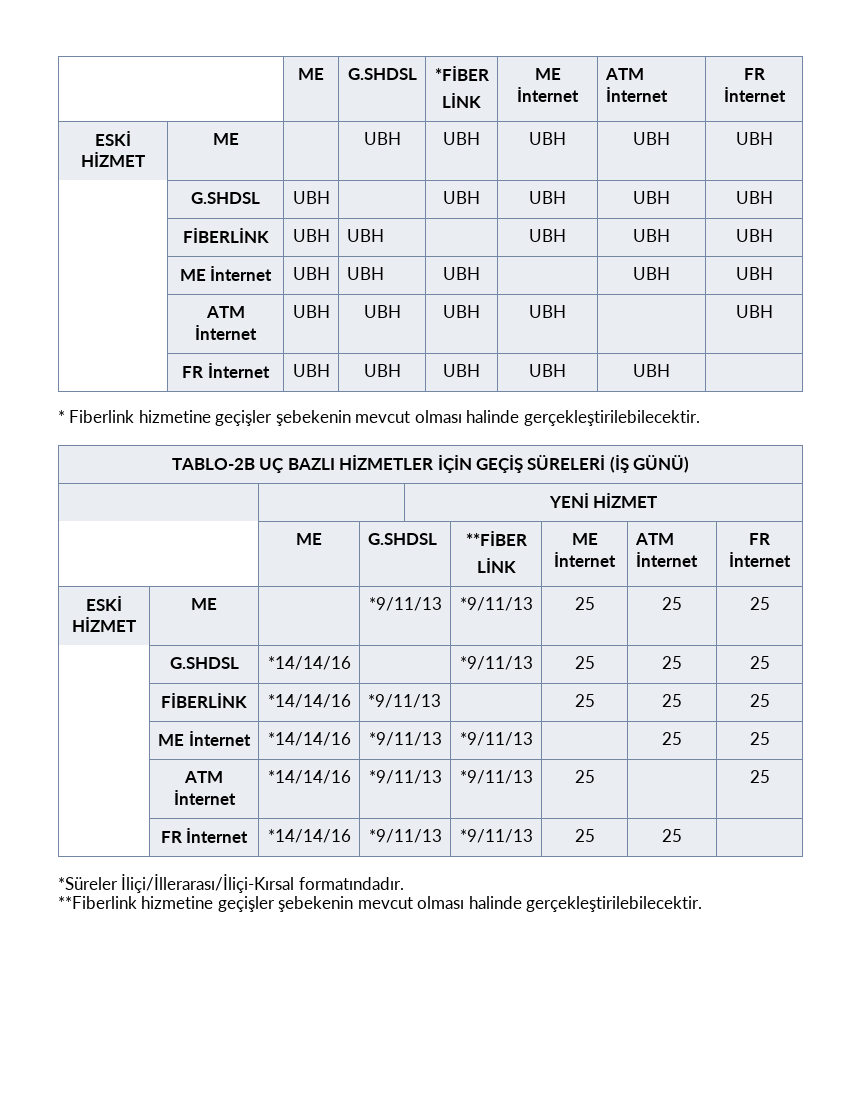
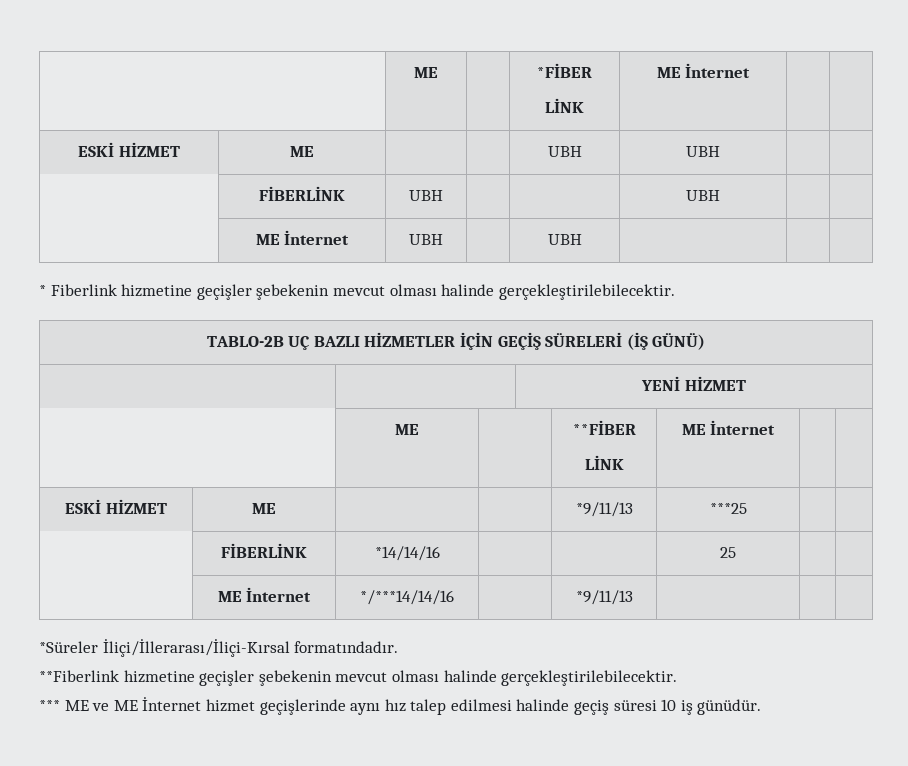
- | ME | G.SHDSL | *FİBER
- LİNK | ME İnternet | ATM İnternet | FR İnternet
- ESKİ HİZMET | ME | | UBH | UBH | UBH | UBH | UBH
- | G.SHDSL | UBH | | UBH | UBH | UBH | UBH
+ | ME | | *FİBER
+ LİNK | ME İnternet | |
+ ESKİ HİZMET | ME | | | UBH | UBH | |
- | FİBERLİNK | UBH | UBH | | UBH | UBH | UBH
+ | FİBERLİNK | UBH | | | UBH | |
- | ME İnternet | UBH | UBH | UBH | | UBH | UBH
- | ATM İnternet | UBH | UBH | UBH | UBH | | UBH
- | FR İnternet | UBH | UBH | UBH | UBH | UBH |
+ | ME İnternet | UBH | | UBH | | |
- | ME | G.SHDSL | **FİBER
- LİNK | ME İnternet | ATM İnternet | FR İnternet
- ESKİ HİZMET | ME | | *9/11/13 | *9/11/13 | 25 | 25 | 25
- | G.SHDSL | *14/14/16 | | *9/11/13 | 25 | 25 | 25
+ | ME | | **FİBER
+ LİNK | ME İnternet | |
+ ESKİ HİZMET | ME | | | *9/11/13 | ***25 | |
- | FİBERLİNK | *14/14/16 | *9/11/13 | | 25 | 25 | 25
- | ME İnternet | *14/14/16 | *9/11/13 | *9/11/13 | | 25 | 25
- | ATM İnternet | *14/14/16 | *9/11/13 | *9/11/13 | 25 | | 25
- | FR İnternet | *14/14/16 | *9/11/13 | *9/11/13 | 25 | 25 |
+ | FİBERLİNK | *14/14/16 | | | 25 | |
+ | ME İnternet | */***14/14/16 | | *9/11/13 | | |
+ *** ME ve ME İnternet hizmet geçişlerinde aynı hız talep edilmesi halinde geçiş süresi 10 iş günüdür.

